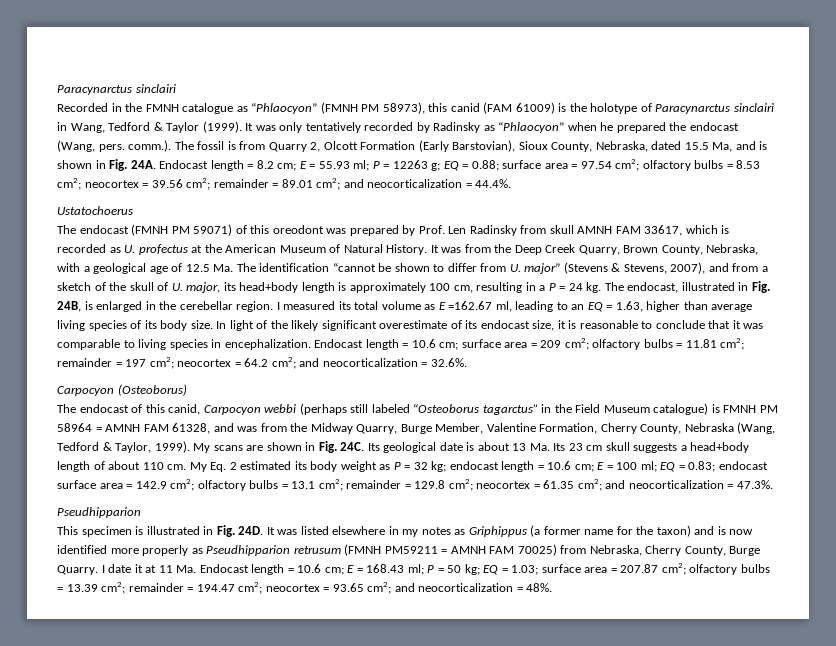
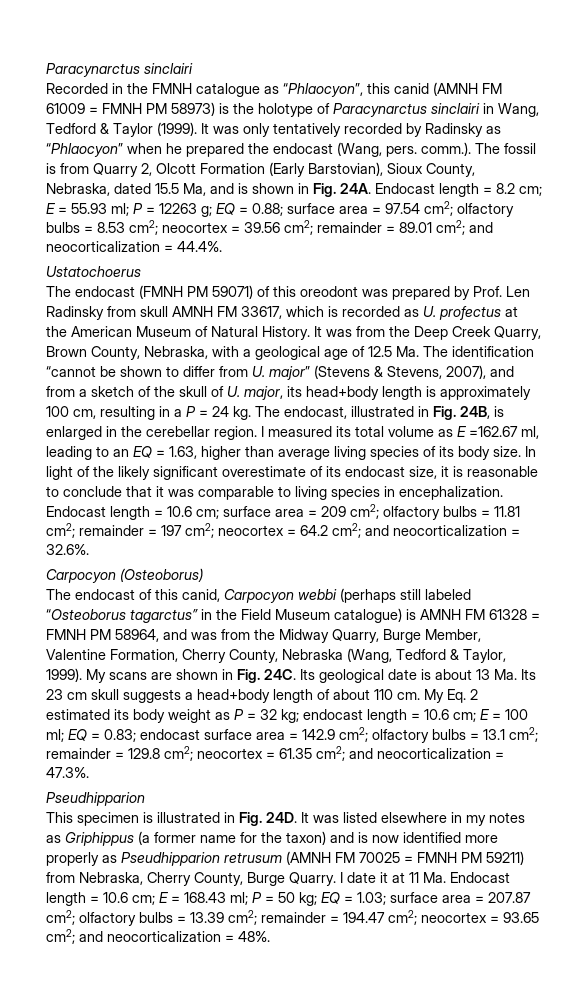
- Recorded in the FMNH catalogue as “Phlaocyon” (FMNH PM 58973), this canid (FAM 61009) is the holotype of Paracynarctus sinclairi in Wang, Tedford & Taylor (1999).
+ Recorded in the FMNH catalogue as “Phlaocyon”, this canid (AMNH FM 61009 = FMNH PM 58973) is the holotype of Paracynarctus sinclairi in Wang, Tedford & Taylor (1999).
- The endocast (FMNH PM 59071) of this oreodont was prepared by Prof. Len Radinsky from skull AMNH FAM 33617, which is recorded as U. profectus at the American Museum of Natural History.
+ The endocast (FMNH PM 59071) of this oreodont was prepared by Prof. Len Radinsky from skull AMNH FM 33617, which is recorded as U. profectus at the American Museum of Natural History.
- The endocast of this canid, Carpocyon webbi (perhaps still labeled “Osteoborus tagarctus” in the Field Museum catalogue) is FMNH PM 58964 = AMNH FAM 61328, and was from the Midway Quarry, Burge Member, Valentine Formation, Cherry County, Nebraska (Wang, Tedford & Taylor, 1999).
+ The endocast of this canid, Carpocyon webbi (perhaps still labeled “Osteoborus tagarctus” in the Field Museum catalogue) is AMNH FM 61328 = FMNH PM 58964, and was from the Midway Quarry, Burge Member, Valentine Formation, Cherry County, Nebraska (Wang, Tedford & Taylor, 1999).
- It was listed elsewhere in my notes as Griphippus (a former name for the taxon) and is now identified more properly as Pseudhipparion retrusum (FMNH PM59211 = AMNH FAM 70025) from Nebraska, Cherry County, Burge Quarry.
+ It was listed elsewhere in my notes as Griphippus (a former name for the taxon) and is now identified more properly as Pseudhipparion retrusum (AMNH FM 70025 = FMNH PM 59211) from Nebraska, Cherry County, Burge Quarry.

